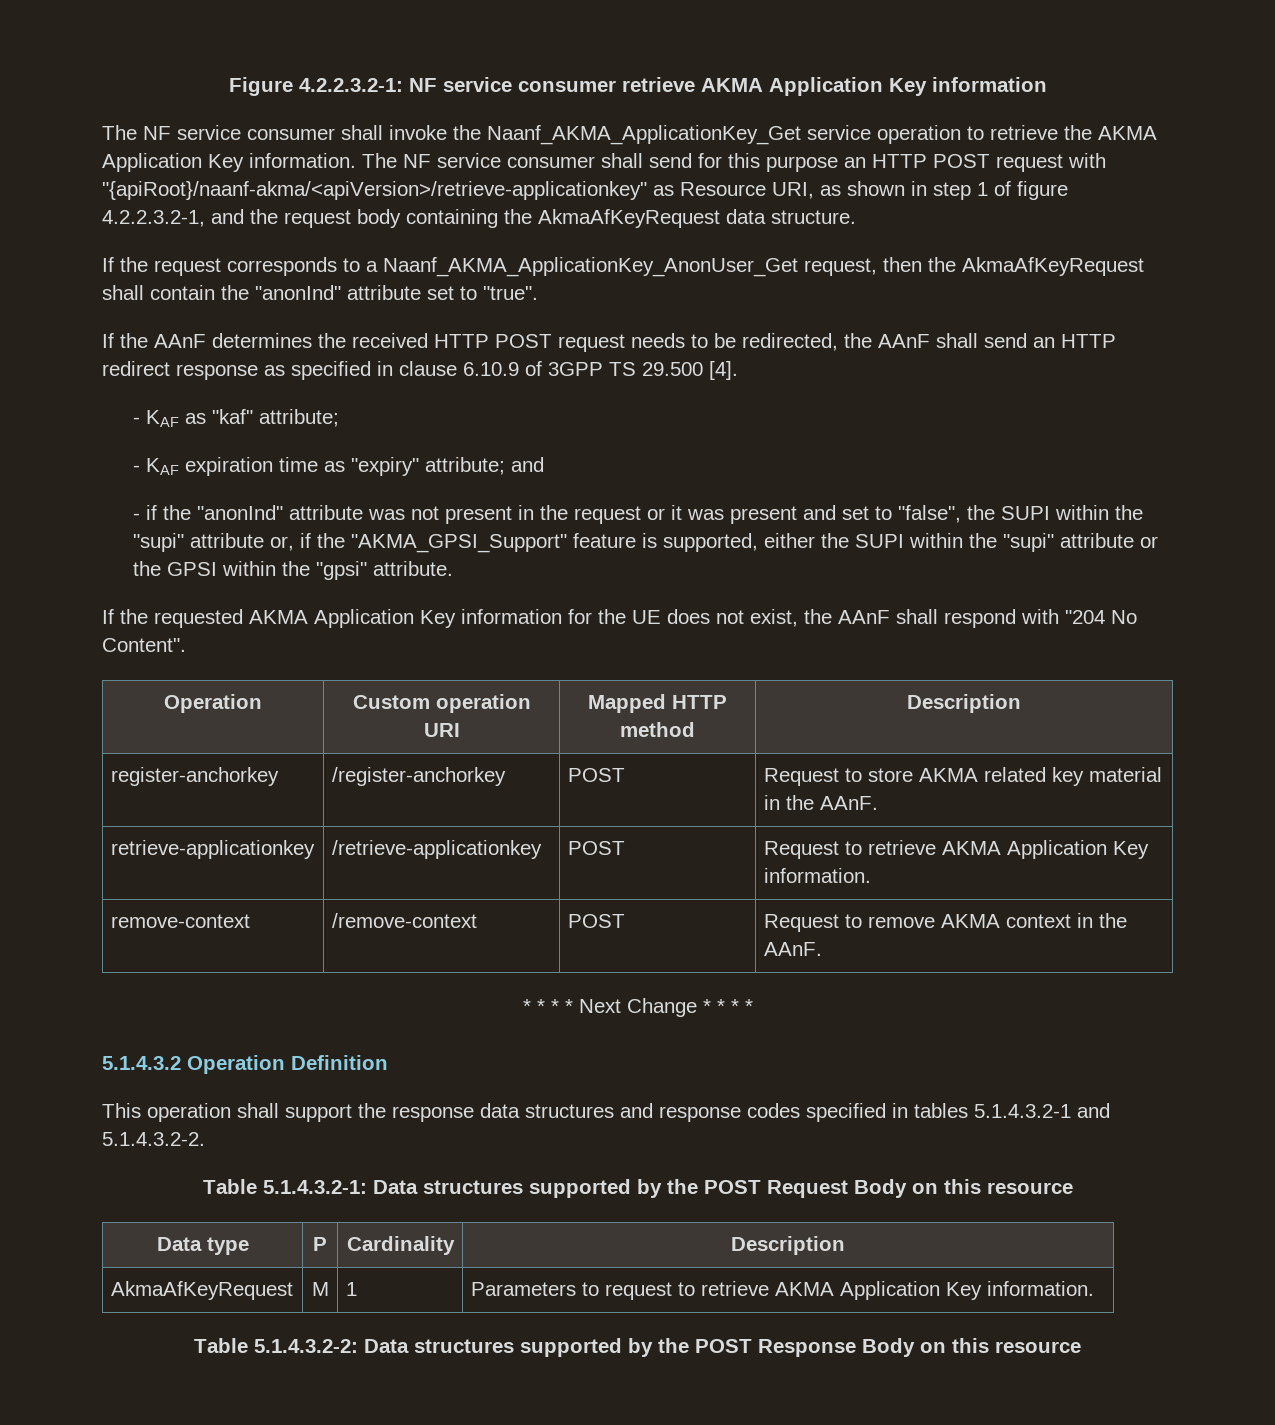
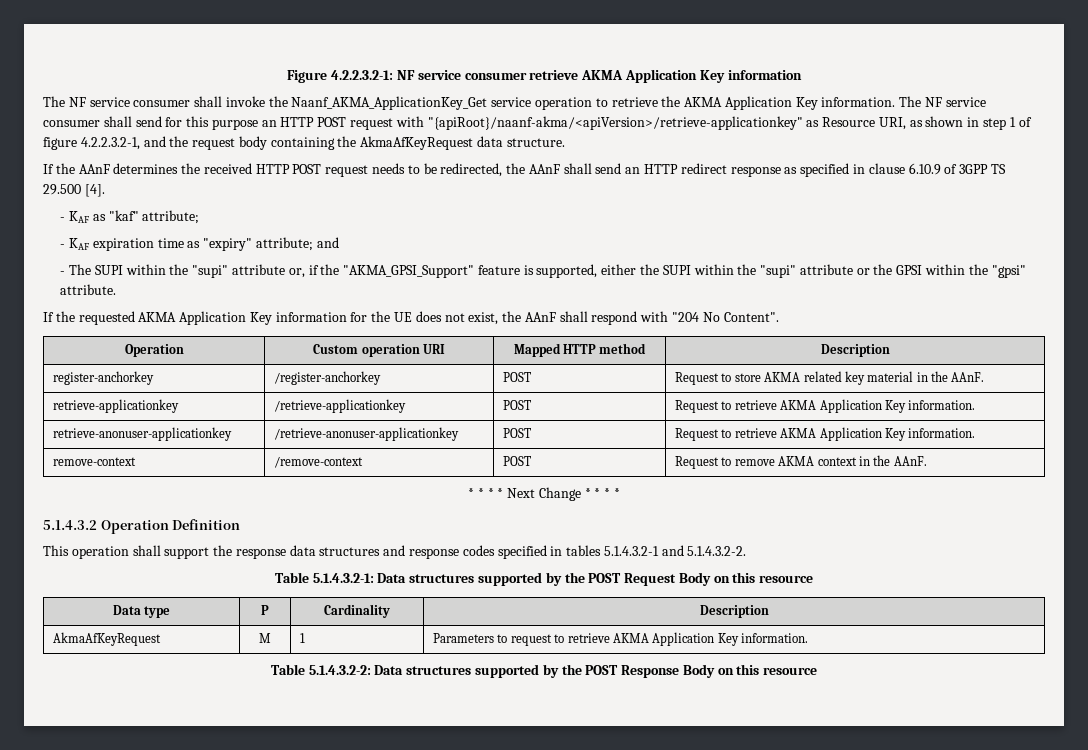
- If the request corresponds to a Naanf_AKMA_ApplicationKey_AnonUser_Get request, then the AkmaAfKeyRequest shall contain the "anonInd" attribute set to "true".
- - if the "anonInd" attribute was not present in the request or it was present and set to "false", the SUPI within the "supi" attribute or, if the "AKMA_GPSI_Support" feature is supported, either the SUPI within the "supi" attribute or the GPSI within the "gpsi" attribute.
+ - The SUPI within the "supi" attribute or, if the "AKMA_GPSI_Support" feature is supported, either the SUPI within the "supi" attribute or the GPSI within the "gpsi" attribute.
+ retrieve-anonuser-applicationkey | /retrieve-anonuser-applicationkey | POST | Request to retrieve AKMA Application Key information.

